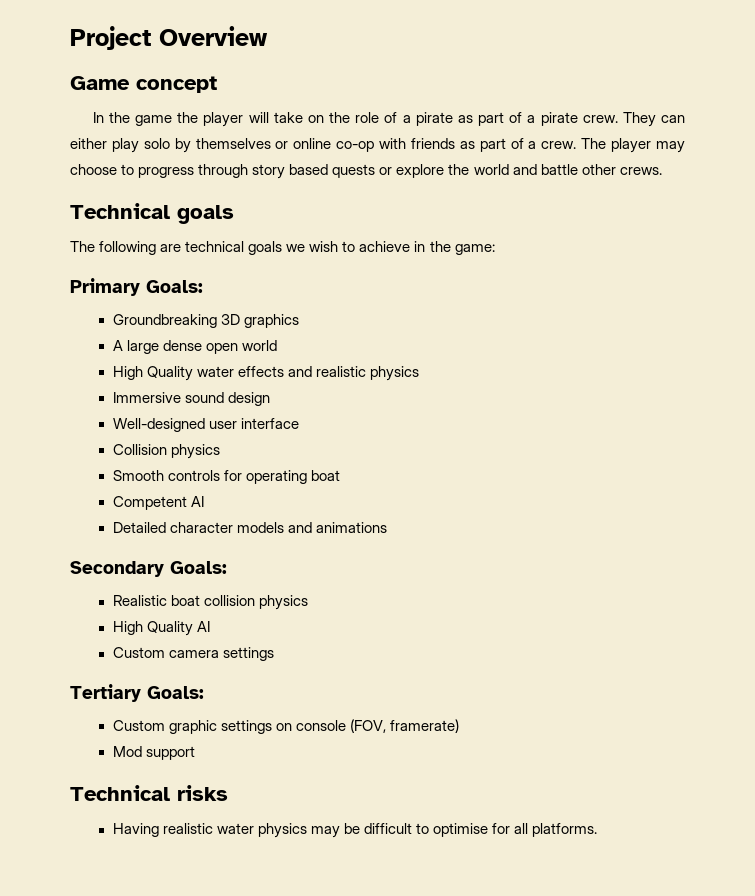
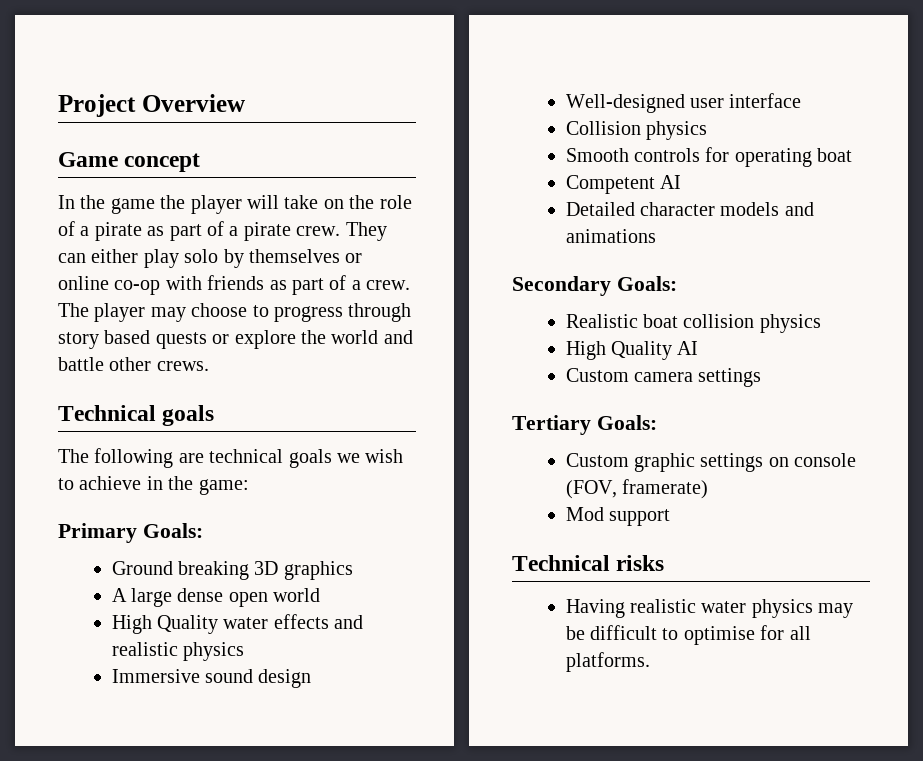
- Groundbreaking 3D graphics
+ Ground breaking 3D graphics

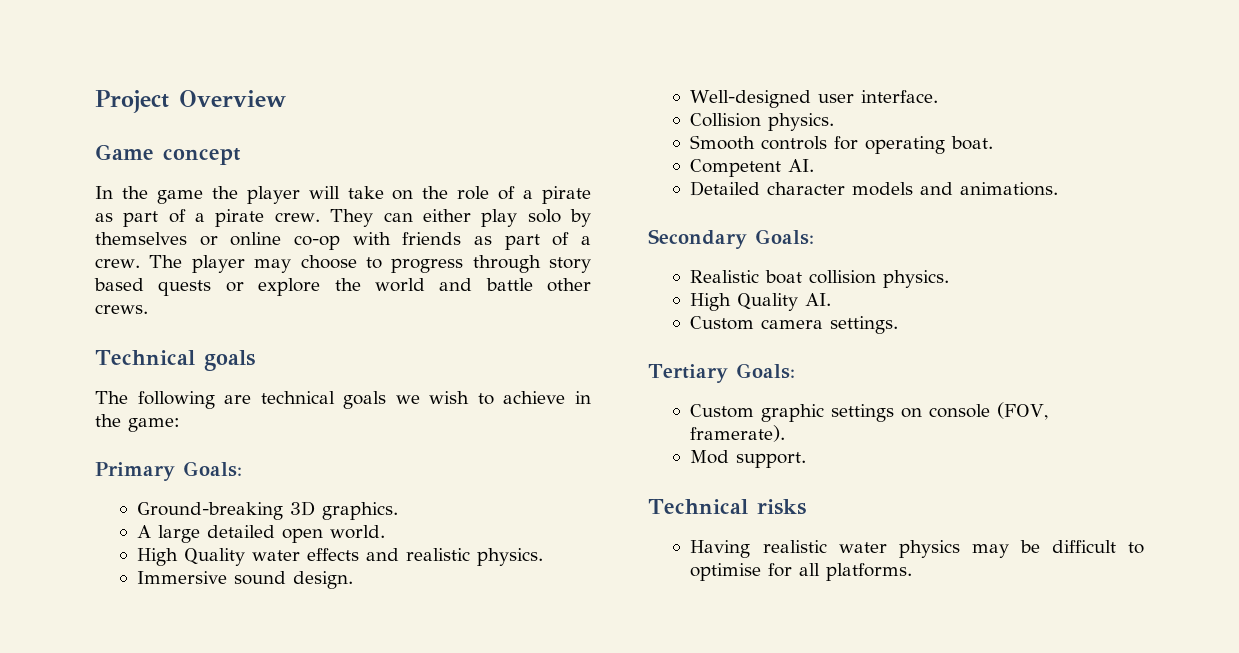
- Ground breaking 3D graphics
+ Ground-breaking 3D graphics.
- A large dense open world
+ A large detailed open world.
- High Quality water effects and realistic physics
+ High Quality water effects and realistic physics.
- Immersive sound design
+ Immersive sound design.
- Well-designed user interface
+ Well-designed user interface.
- Collision physics
+ Collision physics.
- Smooth controls for operating boat
+ Smooth controls for operating boat.
- Competent AI
+ Competent AI.
- Detailed character models and animations
+ Detailed character models and animations.
- Realistic boat collision physics
- High Quality AI
+ Realistic boat collision physics.
+ High Quality AI.
- Custom camera settings
+ Custom camera settings.
- Custom graphic settings on console (FOV, framerate)
+ Custom graphic settings on console (FOV, framerate).
- Mod support
+ Mod support.

